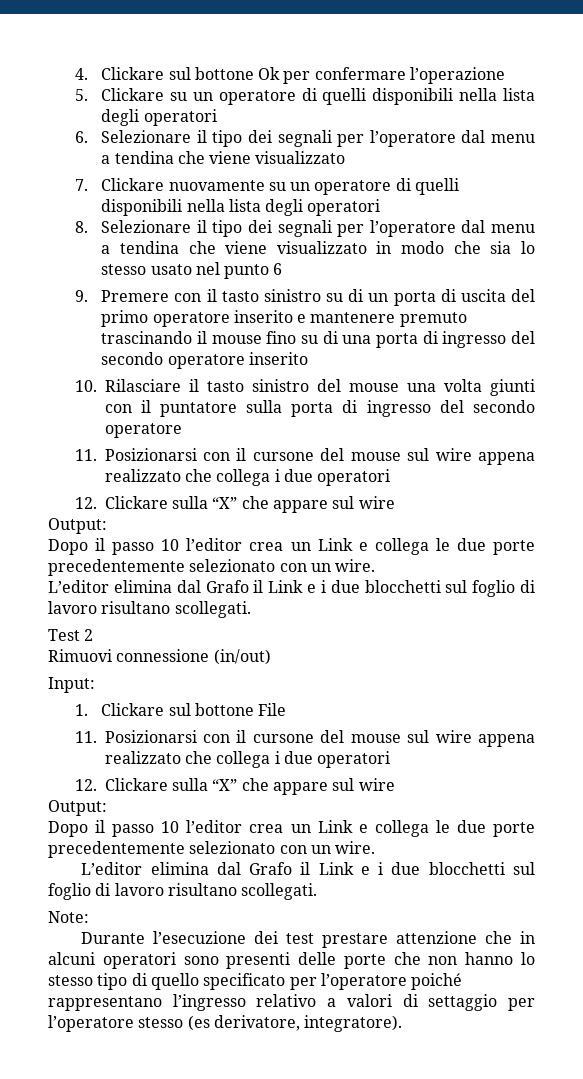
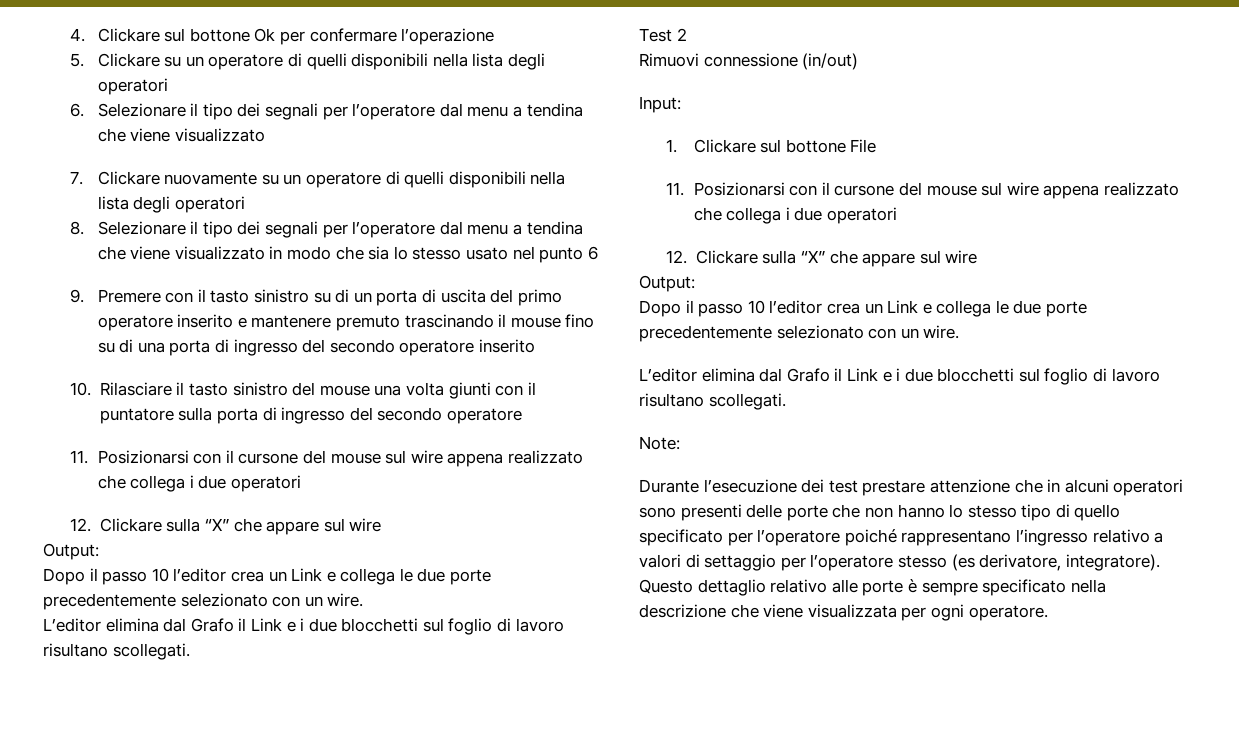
+ Questo dettaglio relativo alle porte è sempre specificato nella descrizione che viene visualizzata per ogni operatore.

